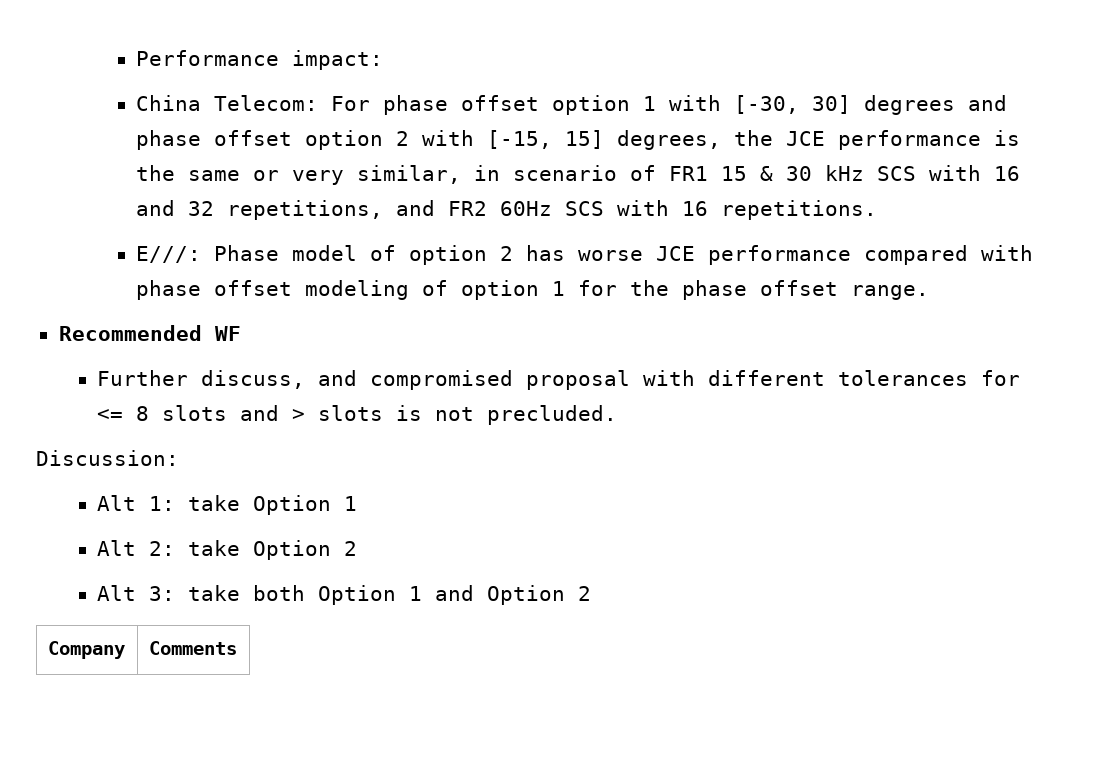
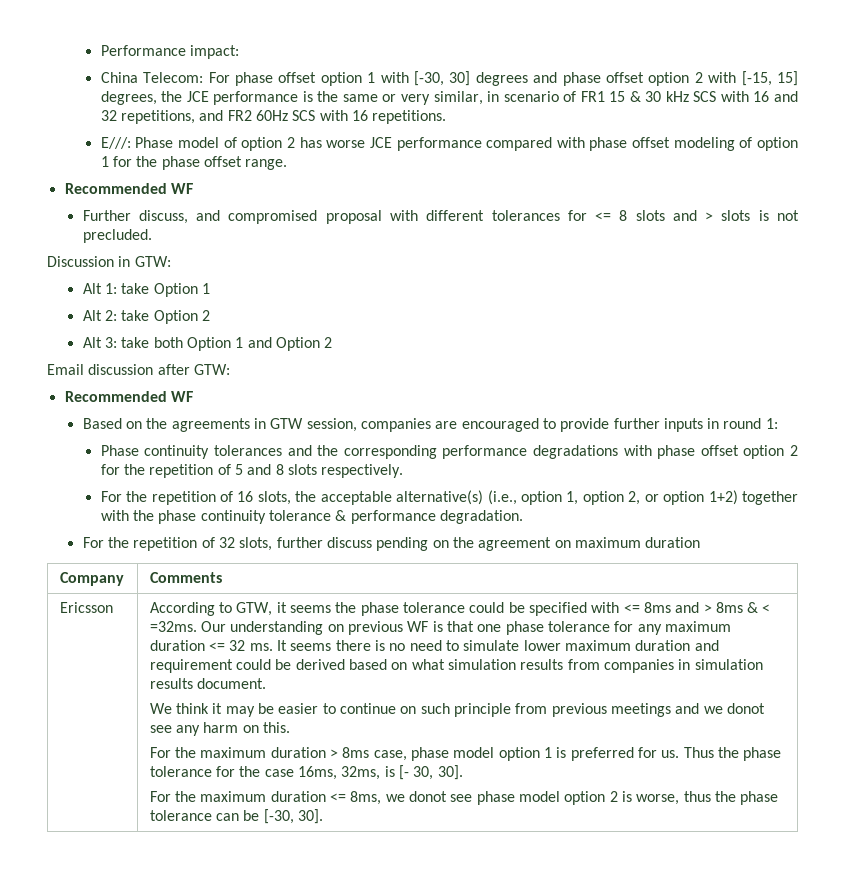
- Discussion:
+ Discussion in GTW:
+ Email discussion after GTW:
+ Recommended WF
+ Based on the agreements in GTW session, companies are encouraged to provide further inputs in round 1:
+ Phase continuity tolerances and the corresponding performance degradations with phase offset option 2 for the repetition of 5 and 8 slots respectively.
+ For the repetition of 16 slots, the acceptable alternative(s) (i.e., option 1, option 2, or option 1+2) together with the phase continuity tolerance & performance degradation.
+ For the repetition of 32 slots, further discuss pending on the agreement on maximum duration
  Company | Comments
+ Ericsson | According to GTW, it seems the phase tolerance could be specified with <= 8ms and > 8ms & < =32ms. Our understanding on previous WF is that one phase tolerance for any maximum duration <= 32 ms. It seems there is no need to simulate lower maximum duration and requirement could be derived based on what simulation results from companies in simulation results document.
+ We think it may be easier to continue on such principle from previous meetings and we donot see any harm on this.
+ For the maximum duration > 8ms case, phase model option 1 is preferred for us. Thus the phase tolerance for the case 16ms, 32ms, is [- 30, 30].
+ For the maximum duration <= 8ms, we donot see phase model option 2 is worse, thus the phase tolerance can be [-30, 30].

